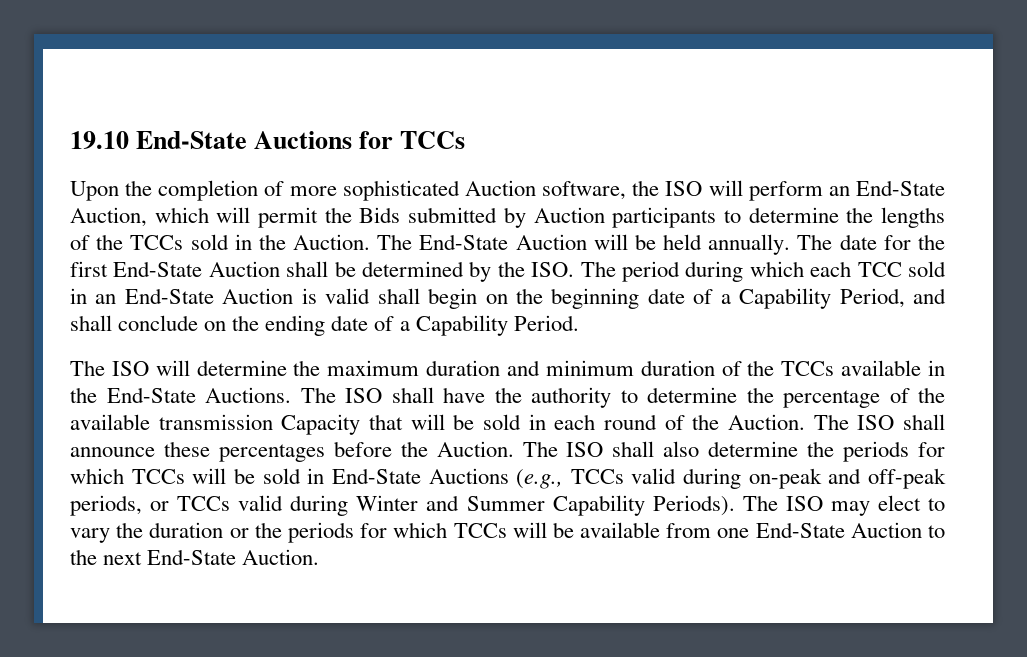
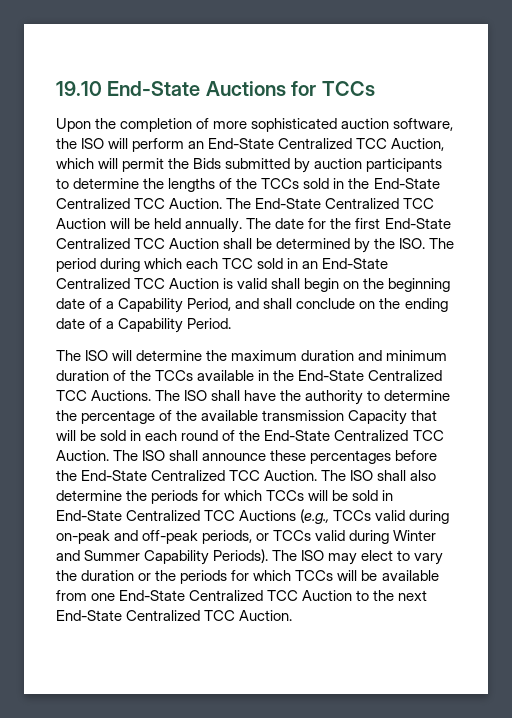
- Upon the completion of more sophisticated Auction software, the ISO will perform an End-State Auction, which will permit the Bids submitted by Auction participants to determine the lengths of the TCCs sold in the Auction.
+ Upon the completion of more sophisticated auction software, the ISO will perform an End-State Centralized TCC Auction, which will permit the Bids submitted by auction participants to determine the lengths of the TCCs sold in the End-State Centralized TCC Auction.
- The End-State Auction will be held annually.
+ The End-State Centralized TCC Auction will be held annually.
- The date for the first End-State Auction shall be determined by the ISO. The period during which each TCC sold in an End-State Auction is valid shall begin on the beginning date of a Capability Period, and shall conclude on the ending date of a Capability Period.
+ The date for the first End-State Centralized TCC Auction shall be determined by the ISO. The period during which each TCC sold in an End-State Centralized TCC Auction is valid shall begin on the beginning date of a Capability Period, and shall conclude on the ending date of a Capability Period.
- The ISO will determine the maximum duration and minimum duration of the TCCs available in the End-State Auctions.
+ The ISO will determine the maximum duration and minimum duration of the TCCs available in the End-State Centralized TCC Auctions.
- The ISO shall have the authority to determine the percentage of the available transmission Capacity that will be sold in each round of the Auction.
+ The ISO shall have the authority to determine the percentage of the available transmission Capacity that will be sold in each round of the End-State Centralized TCC Auction.
- The ISO shall announce these percentages before the Auction.
+ The ISO shall announce these percentages before the End-State Centralized TCC Auction.
- The ISO shall also determine the periods for which TCCs will be sold in End-State Auctions (e.g., TCCs valid during on-peak and off-peak periods, or TCCs valid during Winter and Summer Capability Periods).
+ The ISO shall also determine the periods for which TCCs will be sold in End-State Centralized TCC Auctions (e.g., TCCs valid during on-peak and off-peak periods, or TCCs valid during Winter and Summer Capability Periods).
- The ISO may elect to vary the duration or the periods for which TCCs will be available from one End-State Auction to the next End-State Auction.
+ The ISO may elect to vary the duration or the periods for which TCCs will be available from one End-State Centralized TCC Auction to the next End-State Centralized TCC Auction.

